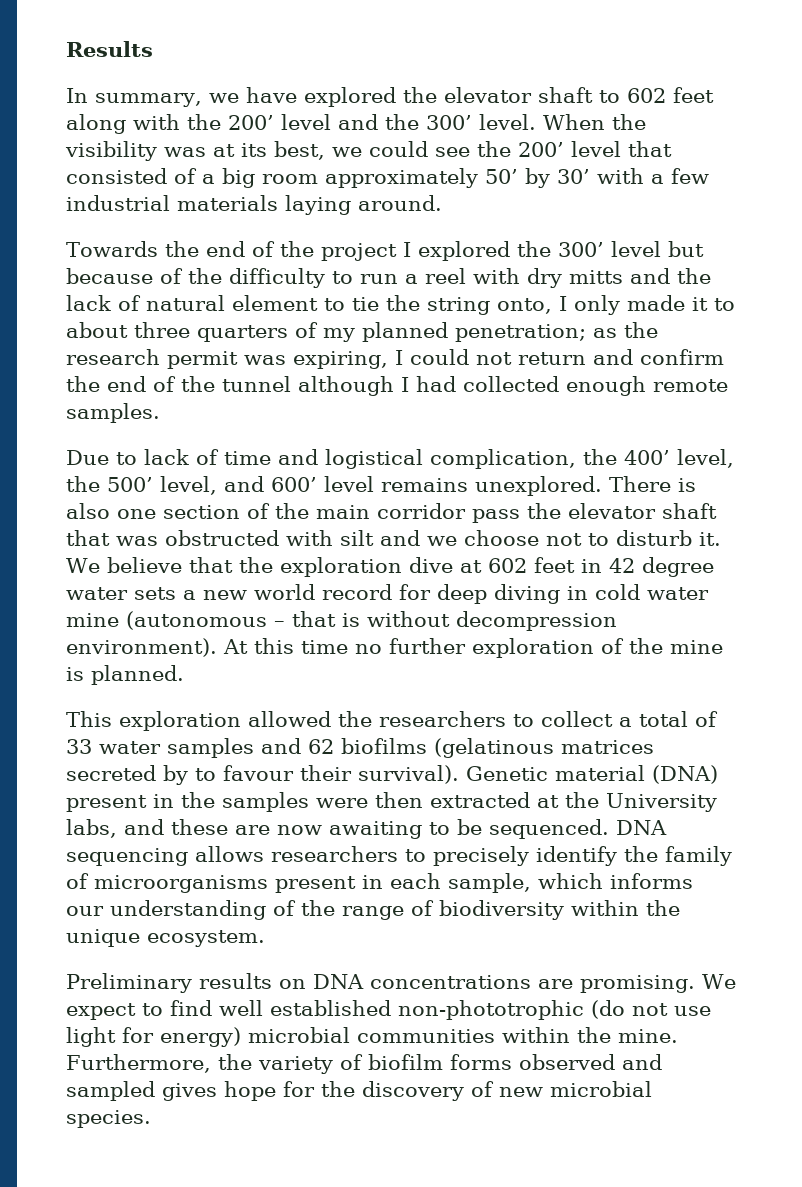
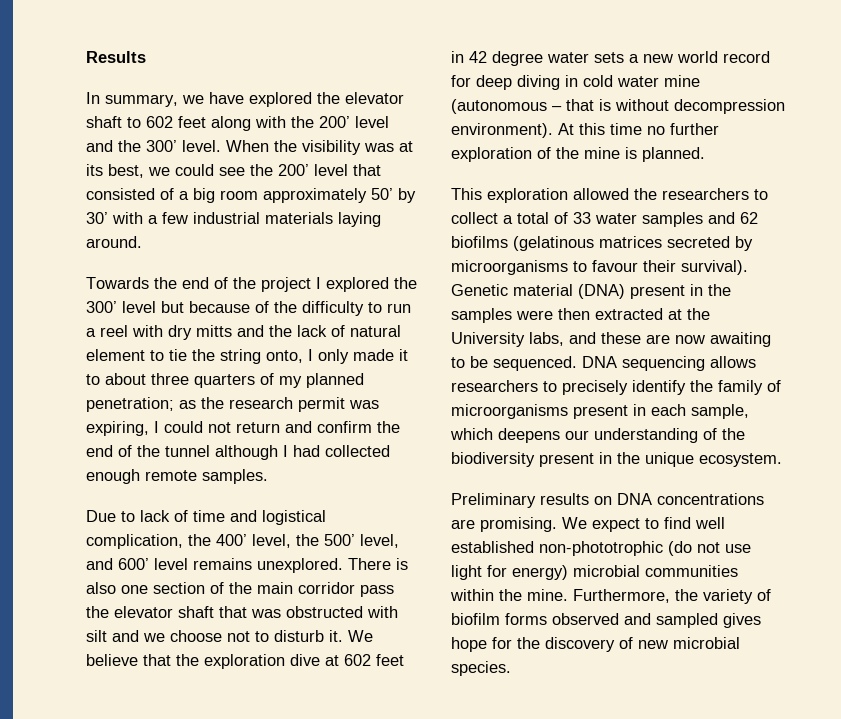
- This exploration allowed the researchers to collect a total of 33 water samples and 62 biofilms (gelatinous matrices secreted by to favour their survival).
+ This exploration allowed the researchers to collect a total of 33 water samples and 62 biofilms (gelatinous matrices secreted by microorganisms to favour their survival).
- DNA sequencing allows researchers to precisely identify the family of microorganisms present in each sample, which informs our understanding of the range of biodiversity within the unique ecosystem.
+ DNA sequencing allows researchers to precisely identify the family of microorganisms present in each sample, which deepens our understanding of the biodiversity present in the unique ecosystem.

